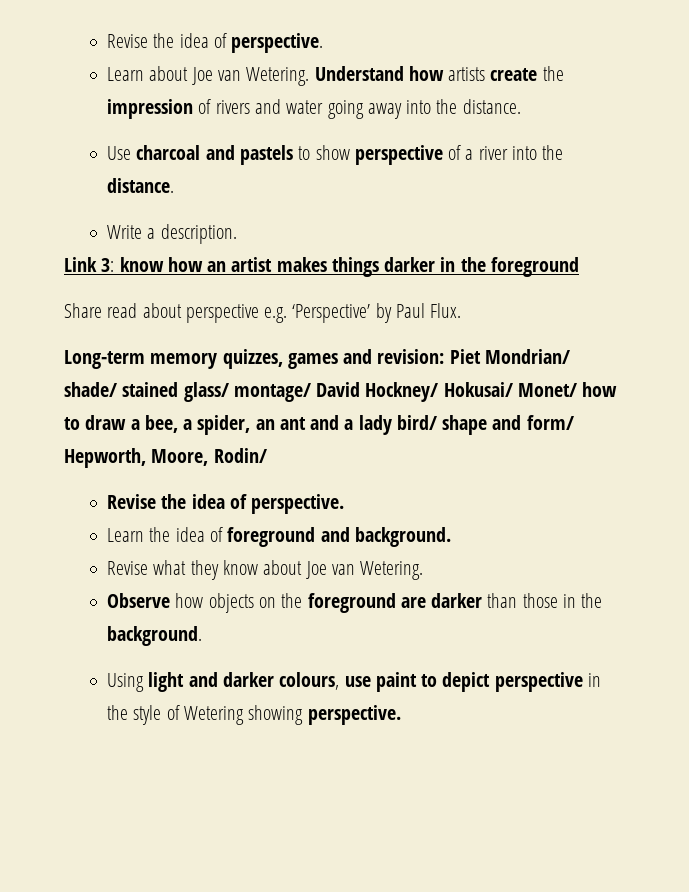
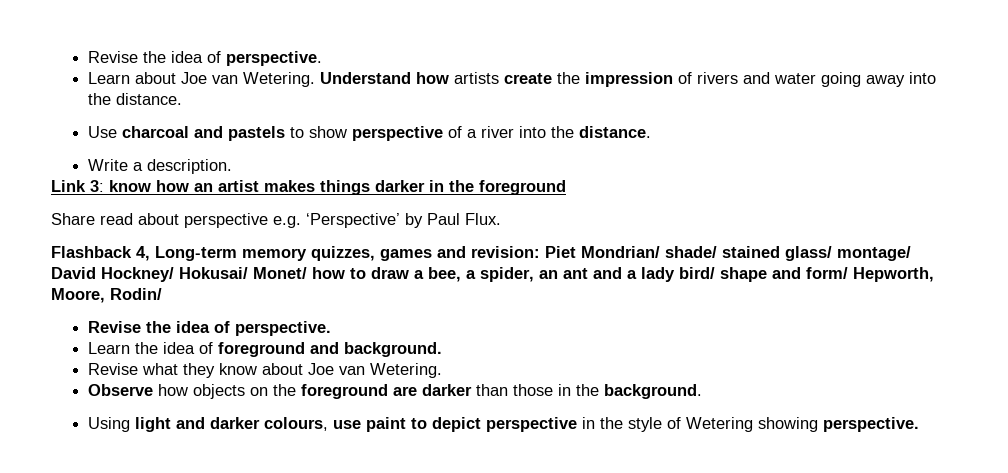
- Long-term memory quizzes, games and revision: Piet Mondrian/ shade/ stained glass/ montage/ David Hockney/ Hokusai/ Monet/ how to draw a bee, a spider, an ant and a lady bird/ shape and form/ Hepworth, Moore, Rodin/
+ Flashback 4, Long-term memory quizzes, games and revision: Piet Mondrian/ shade/ stained glass/ montage/ David Hockney/ Hokusai/ Monet/ how to draw a bee, a spider, an ant and a lady bird/ shape and form/ Hepworth, Moore, Rodin/

